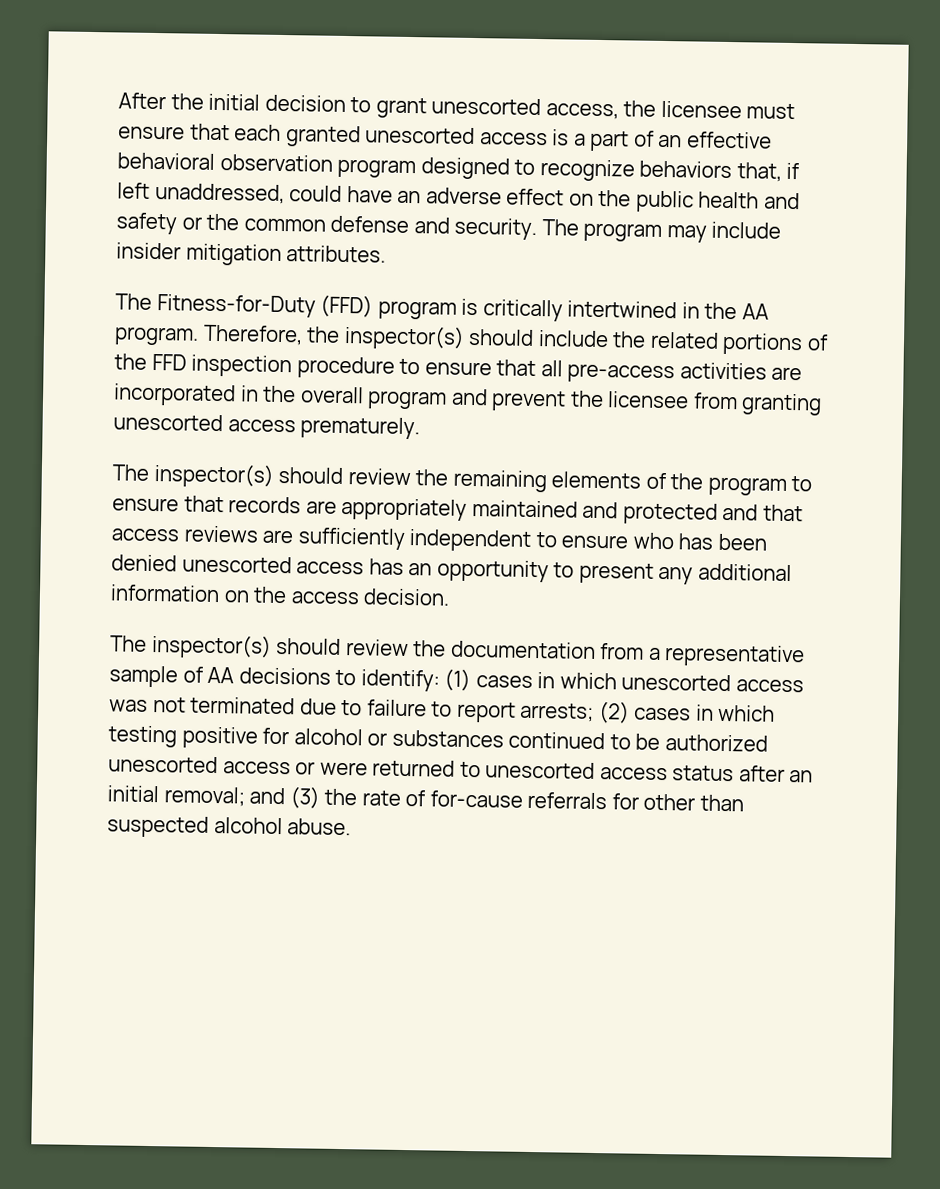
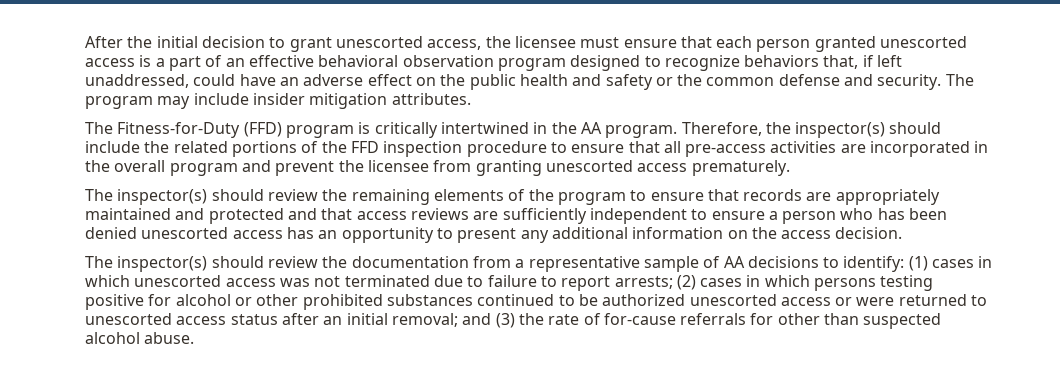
- After the initial decision to grant unescorted access, the licensee must ensure that each granted unescorted access is a part of an effective behavioral observation program designed to recognize behaviors that, if left unaddressed, could have an adverse effect on the public health and safety or the common defense and security.
+ After the initial decision to grant unescorted access, the licensee must ensure that each person granted unescorted access is a part of an effective behavioral observation program designed to recognize behaviors that, if left unaddressed, could have an adverse effect on the public health and safety or the common defense and security.
- The inspector(s) should review the remaining elements of the program to ensure that records are appropriately maintained and protected and that access reviews are sufficiently independent to ensure who has been denied unescorted access has an opportunity to present any additional information on the access decision.
+ The inspector(s) should review the remaining elements of the program to ensure that records are appropriately maintained and protected and that access reviews are sufficiently independent to ensure a person who has been denied unescorted access has an opportunity to present any additional information on the access decision.
- (2) cases in which testing positive for alcohol or substances continued to be authorized unescorted access or were returned to unescorted access status after an initial removal;
+ (2) cases in which persons testing positive for alcohol or other prohibited substances continued to be authorized unescorted access or were returned to unescorted access status after an initial removal;

